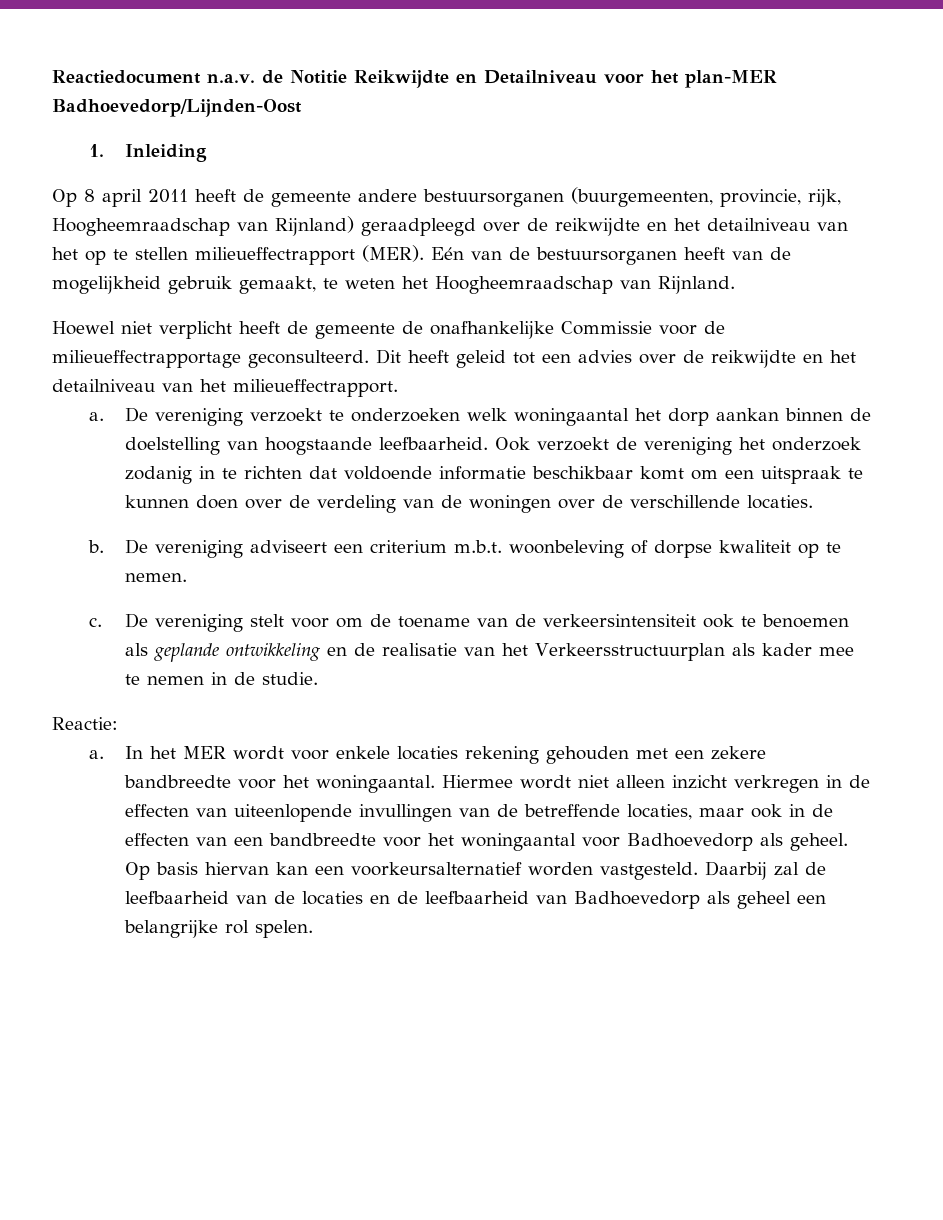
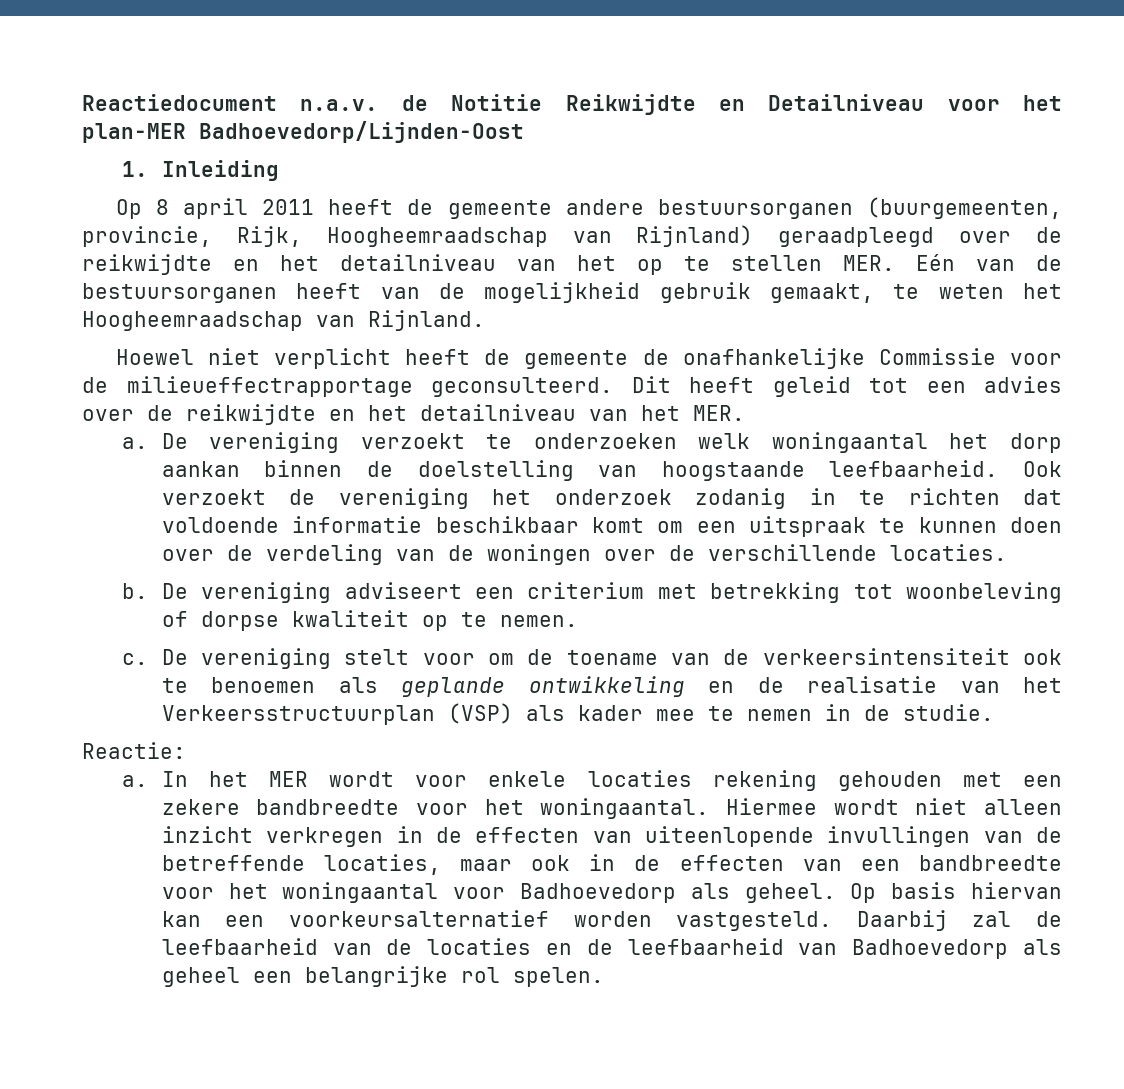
- Op 8 april 2011 heeft de gemeente andere bestuursorganen (buurgemeenten, provincie, rijk, Hoogheemraadschap van Rijnland) geraadpleegd over de reikwijdte en het detailniveau van het op te stellen milieueffectrapport (MER). Eén van de bestuursorganen heeft van de mogelijkheid gebruik gemaakt, te weten het Hoogheemraadschap van Rijnland.
+ Op 8 april 2011 heeft de gemeente andere bestuursorganen (buurgemeenten, provincie, Rijk, Hoogheemraadschap van Rijnland) geraadpleegd over de reikwijdte en het detailniveau van het op te stellen MER. Eén van de bestuursorganen heeft van de mogelijkheid gebruik gemaakt, te weten het Hoogheemraadschap van Rijnland.
- Dit heeft geleid tot een advies over de reikwijdte en het detailniveau van het milieueffectrapport.
+ Dit heeft geleid tot een advies over de reikwijdte en het detailniveau van het MER.
- De vereniging adviseert een criterium m.b.t. woonbeleving of dorpse kwaliteit op te nemen.
+ De vereniging adviseert een criterium met betrekking tot woonbeleving of dorpse kwaliteit op te nemen.
- De vereniging stelt voor om de toename van de verkeersintensiteit ook te benoemen als geplande ontwikkeling en de realisatie van het Verkeersstructuurplan als kader mee te nemen in de studie.
+ De vereniging stelt voor om de toename van de verkeersintensiteit ook te benoemen als geplande ontwikkeling en de realisatie van het Verkeersstructuurplan (VSP) als kader mee te nemen in de studie.

